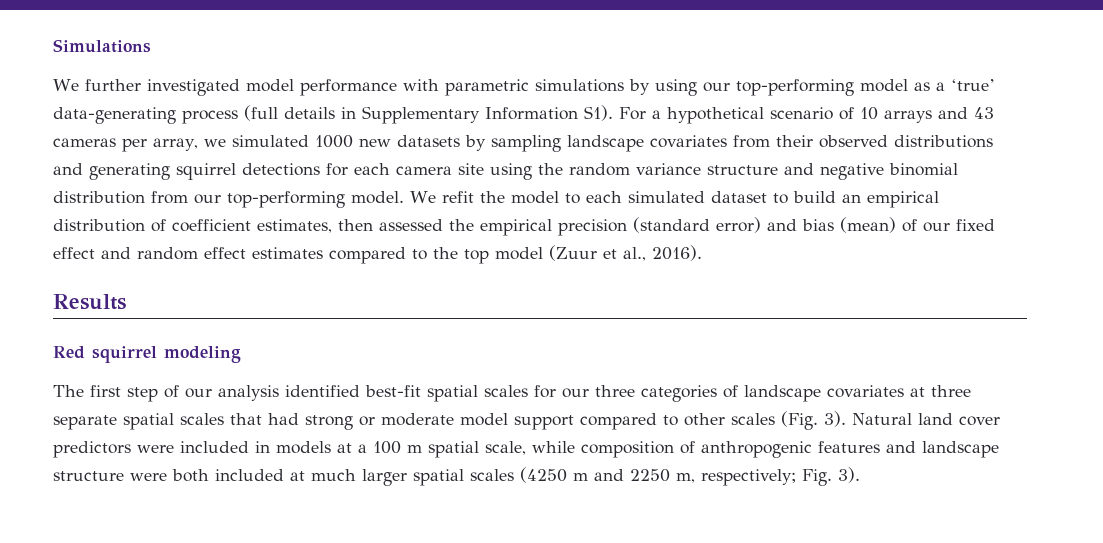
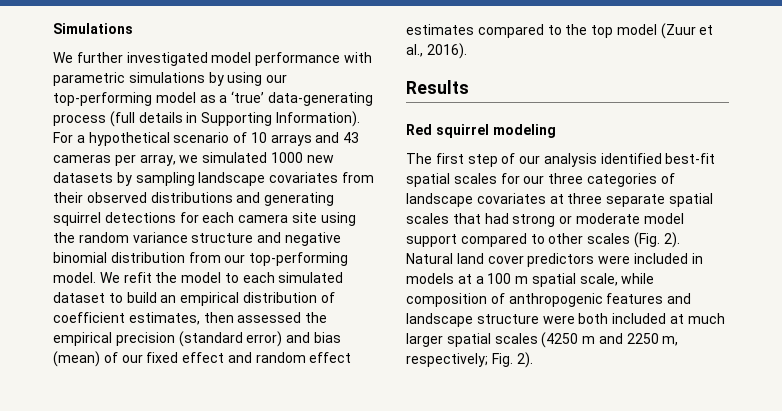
- We further investigated model performance with parametric simulations by using our top-performing model as a ‘true’ data-generating process (full details in Supplementary Information S1). For a hypothetical scenario of 10 arrays and 43 cameras per array, we simulated 1000 new datasets by sampling landscape covariates from their observed distributions and generating squirrel detections for each camera site using the random variance structure and negative binomial distribution from our top-performing model.
+ We further investigated model performance with parametric simulations by using our top-performing model as a ‘true’ data-generating process (full details in Supporting Information). For a hypothetical scenario of 10 arrays and 43 cameras per array, we simulated 1000 new datasets by sampling landscape covariates from their observed distributions and generating squirrel detections for each camera site using the random variance structure and negative binomial distribution from our top-performing model.
- The first step of our analysis identified best-fit spatial scales for our three categories of landscape covariates at three separate spatial scales that had strong or moderate model support compared to other scales (Fig. 3).
+ The first step of our analysis identified best-fit spatial scales for our three categories of landscape covariates at three separate spatial scales that had strong or moderate model support compared to other scales (Fig. 2).
- Natural land cover predictors were included in models at a 100 m spatial scale, while composition of anthropogenic features and landscape structure were both included at much larger spatial scales (4250 m and 2250 m, respectively; Fig. 3).
+ Natural land cover predictors were included in models at a 100 m spatial scale, while composition of anthropogenic features and landscape structure were both included at much larger spatial scales (4250 m and 2250 m, respectively; Fig. 2).

